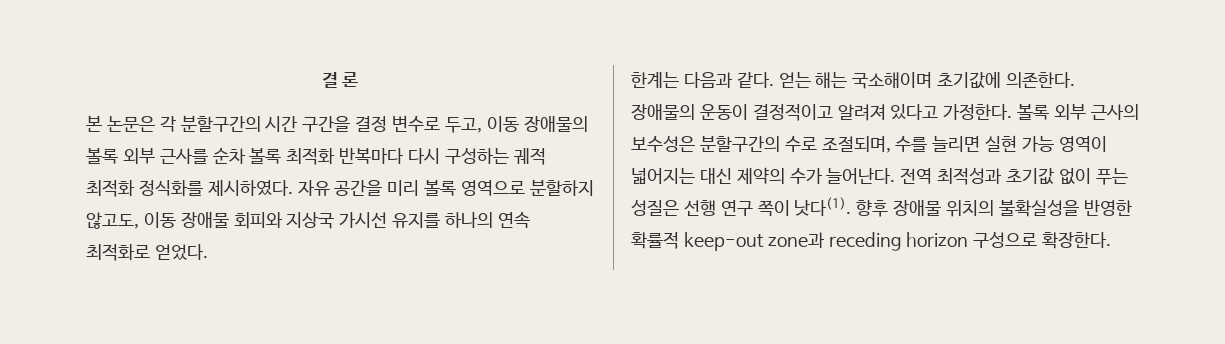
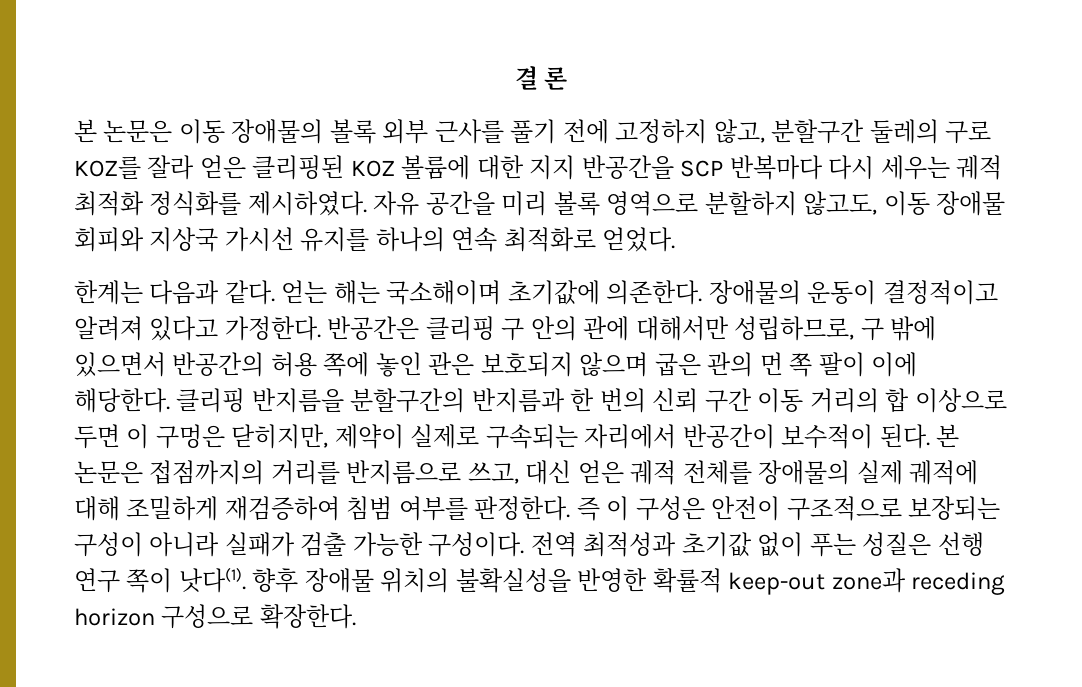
- 본 논문은 각 분할구간의 시간 구간을 결정 변수로 두고, 이동 장애물의 볼록 외부 근사를 순차 볼록 최적화 반복마다 다시 구성하는 궤적 최적화 정식화를 제시하였다.
+ 본 논문은 이동 장애물의 볼록 외부 근사를 풀기 전에 고정하지 않고, 분할구간 둘레의 구로 KOZ를 잘라 얻은 클리핑된 KOZ 볼륨에 대한 지지 반공간을 SCP 반복마다 다시 세우는 궤적 최적화 정식화를 제시하였다.
- 볼록 외부 근사의 보수성은 분할구간의 수로 조절되며, 수를 늘리면 실현 가능 영역이 넓어지는 대신 제약의 수가 늘어난다.
+ 반공간은 클리핑 구 안의 관에 대해서만 성립하므로, 구 밖에 있으면서 반공간의 허용 쪽에 놓인 관은 보호되지 않으며 굽은 관의 먼 쪽 팔이 이에 해당한다. 클리핑 반지름을 분할구간의 반지름과 한 번의 신뢰 구간 이동 거리의 합 이상으로 두면 이 구멍은 닫히지만, 제약이 실제로 구속되는 자리에서 반공간이 보수적이 된다. 본 논문은 접점까지의 거리를 반지름으로 쓰고, 대신 얻은 궤적 전체를 장애물의 실제 궤적에 대해 조밀하게 재검증하여 침범 여부를 판정한다. 즉 이 구성은 안전이 구조적으로 보장되는 구성이 아니라 실패가 검출 가능한 구성이다.

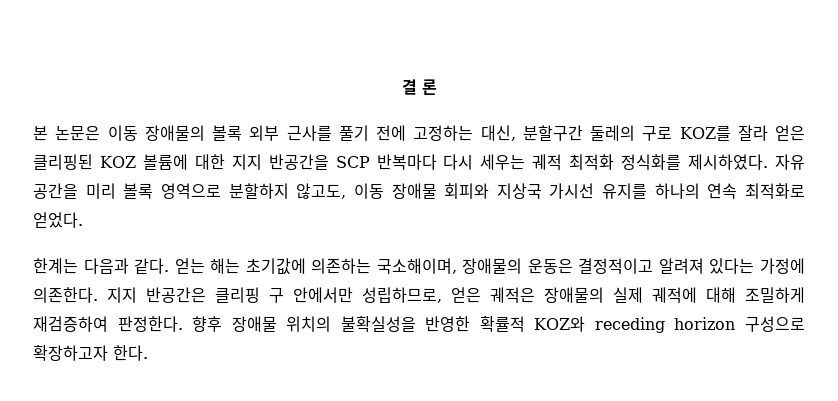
- 본 논문은 이동 장애물의 볼록 외부 근사를 풀기 전에 고정하지 않고, 분할구간 둘레의 구로 KOZ를 잘라 얻은 클리핑된 KOZ 볼륨에 대한 지지 반공간을 SCP 반복마다 다시 세우는 궤적 최적화 정식화를 제시하였다.
+ 본 논문은 이동 장애물의 볼록 외부 근사를 풀기 전에 고정하는 대신, 분할구간 둘레의 구로 KOZ를 잘라 얻은 클리핑된 KOZ 볼륨에 대한 지지 반공간을 SCP 반복마다 다시 세우는 궤적 최적화 정식화를 제시하였다.
- 얻는 해는 국소해이며 초기값에 의존한다. 장애물의 운동이 결정적이고 알려져 있다고 가정한다. 반공간은 클리핑 구 안의 관에 대해서만 성립하므로, 구 밖에 있으면서 반공간의 허용 쪽에 놓인 관은 보호되지 않으며 굽은 관의 먼 쪽 팔이 이에 해당한다. 클리핑 반지름을 분할구간의 반지름과 한 번의 신뢰 구간 이동 거리의 합 이상으로 두면 이 구멍은 닫히지만, 제약이 실제로 구속되는 자리에서 반공간이 보수적이 된다. 본 논문은 접점까지의 거리를 반지름으로 쓰고, 대신 얻은 궤적 전체를 장애물의 실제 궤적에 대해 조밀하게 재검증하여 침범 여부를 판정한다. 즉 이 구성은 안전이 구조적으로 보장되는 구성이 아니라 실패가 검출 가능한 구성이다. 전역 최적성과 초기값 없이 푸는 성질은 선행 연구 쪽이 낫다(1).
+ 얻는 해는 초기값에 의존하는 국소해이며, 장애물의 운동은 결정적이고 알려져 있다는 가정에 의존한다. 지지 반공간은 클리핑 구 안에서만 성립하므로, 얻은 궤적은 장애물의 실제 궤적에 대해 조밀하게 재검증하여 판정한다.
- 향후 장애물 위치의 불확실성을 반영한 확률적 keep-out zone과 receding horizon 구성으로 확장한다.
+ 향후 장애물 위치의 불확실성을 반영한 확률적 KOZ와 receding horizon 구성으로 확장하고자 한다.

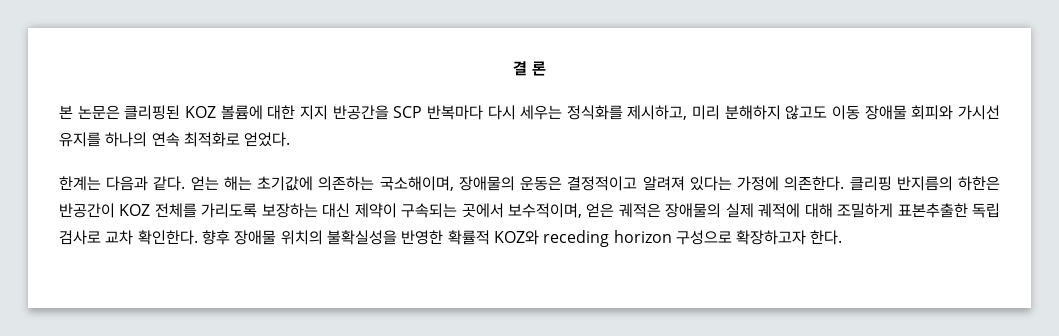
- 본 논문은 이동 장애물의 볼록 외부 근사를 풀기 전에 고정하는 대신, 분할구간 둘레의 구로 KOZ를 잘라 얻은 클리핑된 KOZ 볼륨에 대한 지지 반공간을 SCP 반복마다 다시 세우는 궤적 최적화 정식화를 제시하였다. 자유 공간을 미리 볼록 영역으로 분할하지 않고도, 이동 장애물 회피와 지상국 가시선 유지를 하나의 연속 최적화로 얻었다.
+ 본 논문은 클리핑된 KOZ 볼륨에 대한 지지 반공간을 SCP 반복마다 다시 세우는 정식화를 제시하고, 미리 분해하지 않고도 이동 장애물 회피와 가시선 유지를 하나의 연속 최적화로 얻었다.
- 지지 반공간은 클리핑 구 안에서만 성립하므로, 얻은 궤적은 장애물의 실제 궤적에 대해 조밀하게 재검증하여 판정한다.
+ 클리핑 반지름의 하한은 반공간이 KOZ 전체를 가리도록 보장하는 대신 제약이 구속되는 곳에서 보수적이며, 얻은 궤적은 장애물의 실제 궤적에 대해 조밀하게 표본추출한 독립 검사로 교차 확인한다.

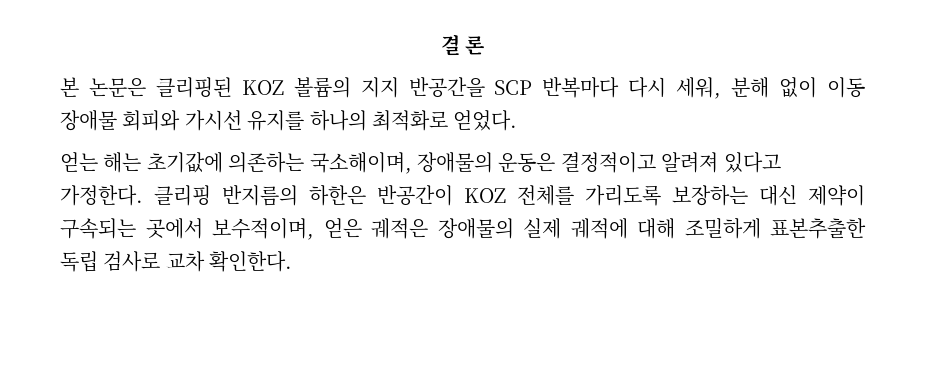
- 본 논문은 클리핑된 KOZ 볼륨에 대한 지지 반공간을 SCP 반복마다 다시 세우는 정식화를 제시하고, 미리 분해하지 않고도 이동 장애물 회피와 가시선 유지를 하나의 연속 최적화로 얻었다.
+ 본 논문은 클리핑된 KOZ 볼륨의 지지 반공간을 SCP 반복마다 다시 세워, 분해 없이 이동 장애물 회피와 가시선 유지를 하나의 최적화로 얻었다.
- 한계는 다음과 같다. 얻는 해는 초기값에 의존하는 국소해이며, 장애물의 운동은 결정적이고 알려져 있다는 가정에 의존한다.
+ 얻는 해는 초기값에 의존하는 국소해이며, 장애물의 운동은 결정적이고 알려져 있다고 가정한다.
- 향후 장애물 위치의 불확실성을 반영한 확률적 KOZ와 receding horizon 구성으로 확장하고자 한다.

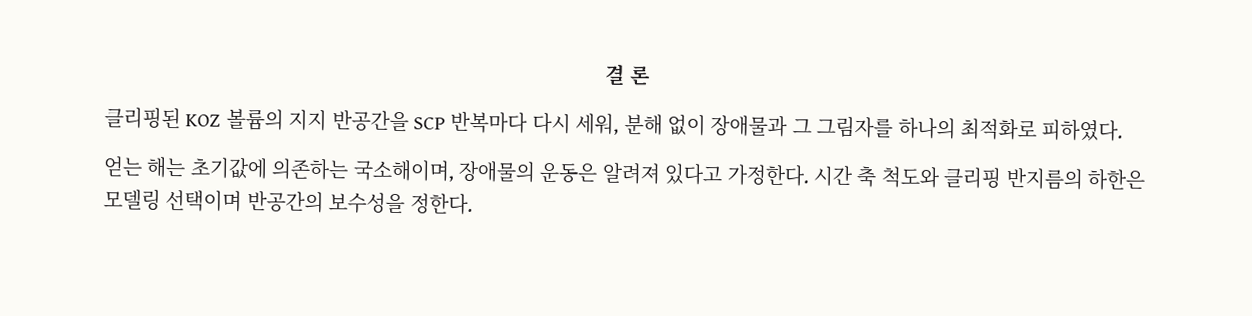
- 본 논문은 클리핑된 KOZ 볼륨의 지지 반공간을 SCP 반복마다 다시 세워, 분해 없이 이동 장애물 회피와 가시선 유지를 하나의 최적화로 얻었다.
+ 클리핑된 KOZ 볼륨의 지지 반공간을 SCP 반복마다 다시 세워, 분해 없이 장애물과 그 그림자를 하나의 최적화로 피하였다.
- 얻는 해는 초기값에 의존하는 국소해이며, 장애물의 운동은 결정적이고 알려져 있다고 가정한다.
+ 얻는 해는 초기값에 의존하는 국소해이며, 장애물의 운동은 알려져 있다고 가정한다.
- 클리핑 반지름의 하한은 반공간이 KOZ 전체를 가리도록 보장하는 대신 제약이 구속되는 곳에서 보수적이며, 얻은 궤적은 장애물의 실제 궤적에 대해 조밀하게 표본추출한 독립 검사로 교차 확인한다.
+ 시간 축 척도와 클리핑 반지름의 하한은 모델링 선택이며 반공간의 보수성을 정한다.

